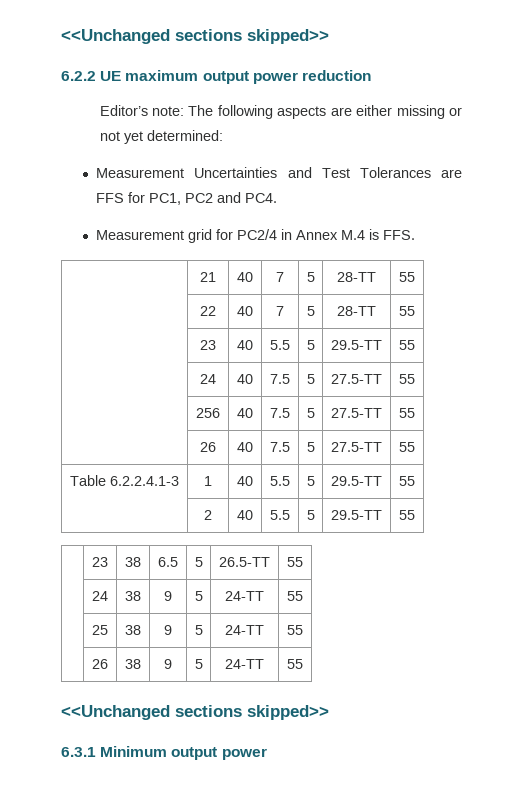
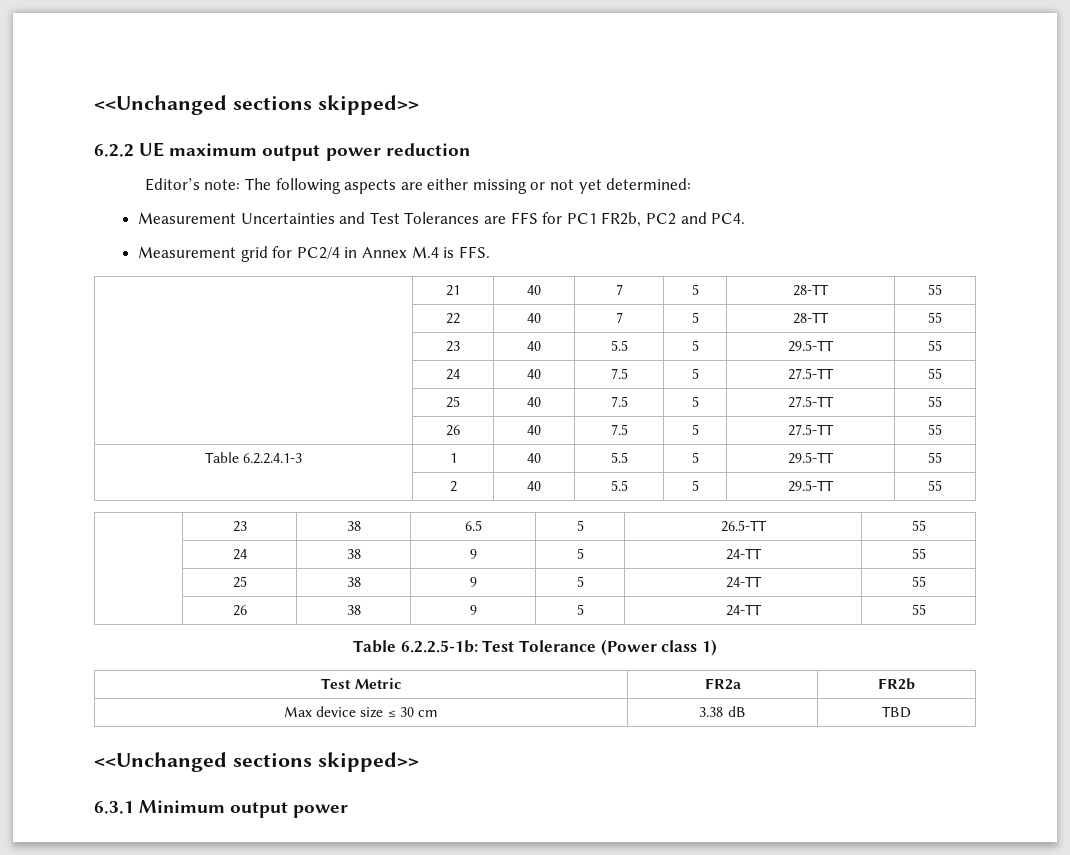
- Measurement Uncertainties and Test Tolerances are FFS for PC1, PC2 and PC4.
+ Measurement Uncertainties and Test Tolerances are FFS for PC1 FR2b, PC2 and PC4.
- | 256 | 40 | 7.5 | 5 | 27.5-TT | 55
+ | 25 | 40 | 7.5 | 5 | 27.5-TT | 55
+ Table 6.2.2.5-1b: Test Tolerance (Power class 1)
+ Test Metric | FR2a | FR2b
+ Max device size ≤ 30 cm | 3.38 dB | TBD

